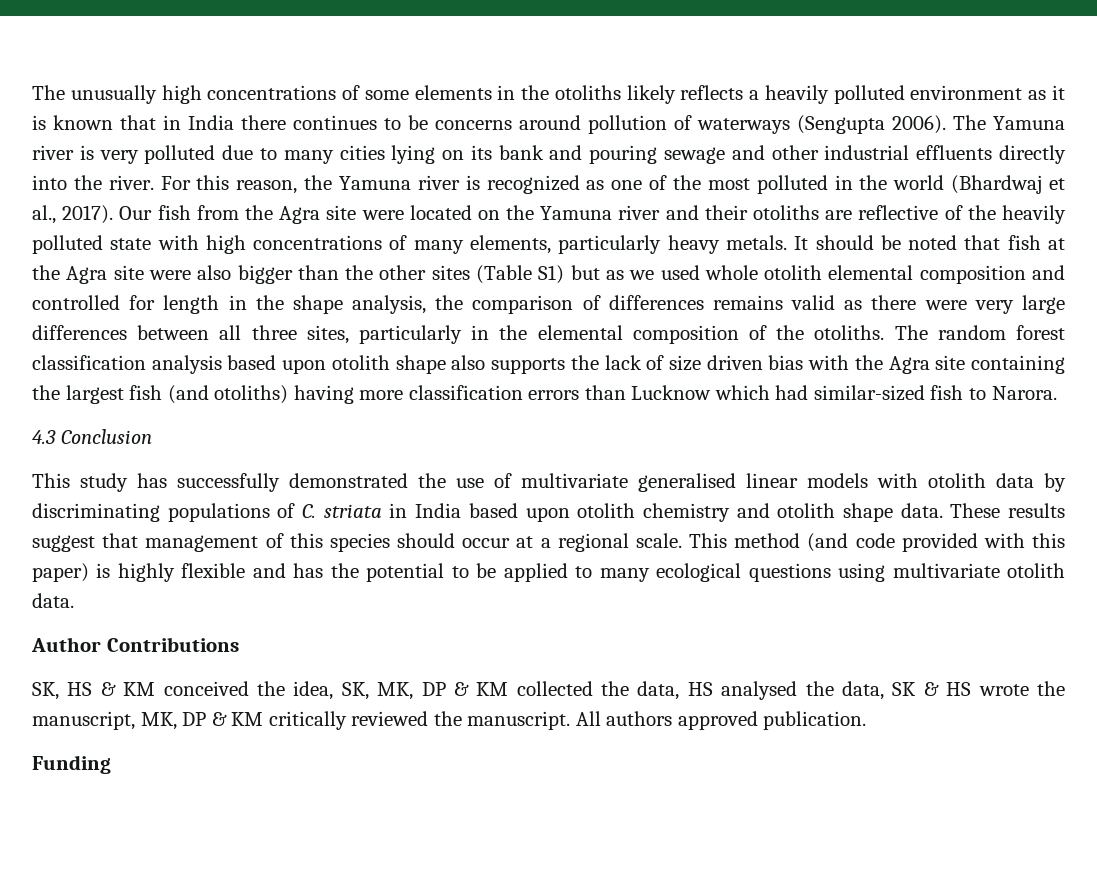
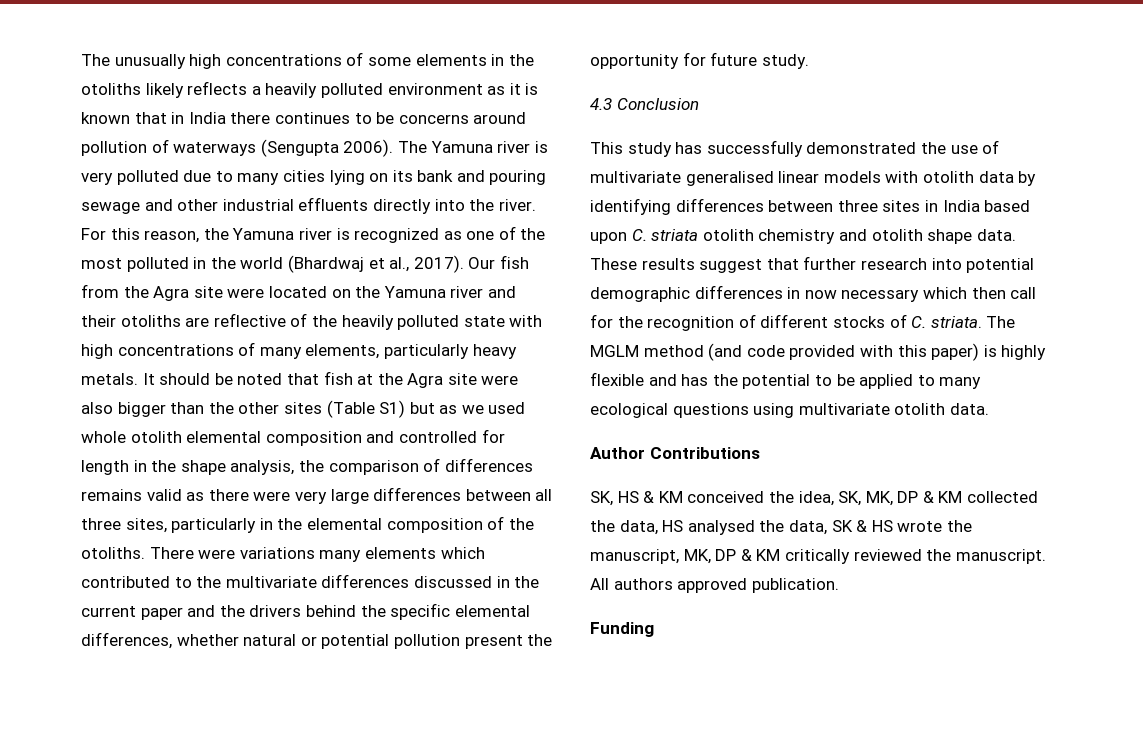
- The random forest classification analysis based upon otolith shape also supports the lack of size driven bias with the Agra site containing the largest fish (and otoliths) having more classification errors than Lucknow which had similar-sized fish to Narora.
+ There were variations many elements which contributed to the multivariate differences discussed in the current paper and the drivers behind the specific elemental differences, whether natural or potential pollution present the opportunity for future study.
- This study has successfully demonstrated the use of multivariate generalised linear models with otolith data by discriminating populations of C. striata in India based upon otolith chemistry and otolith shape data.
+ This study has successfully demonstrated the use of multivariate generalised linear models with otolith data by identifying differences between three sites in India based upon C. striata otolith chemistry and otolith shape data.
- These results suggest that management of this species should occur at a regional scale. This method (and code provided with this paper) is highly flexible and has the potential to be applied to many ecological questions using multivariate otolith data.
+ These results suggest that further research into potential demographic differences in now necessary which then call for the recognition of different stocks of C. striata. The MGLM method (and code provided with this paper) is highly flexible and has the potential to be applied to many ecological questions using multivariate otolith data.

